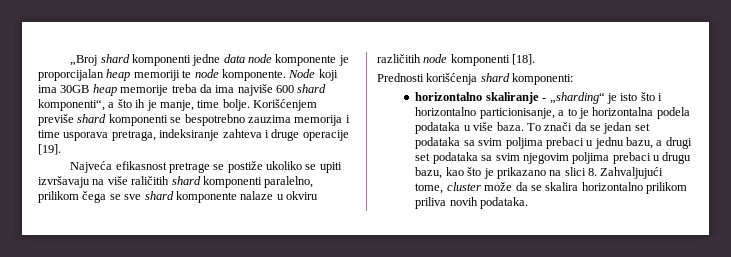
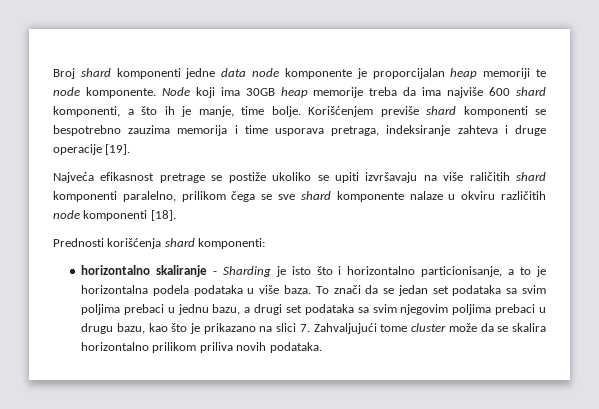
- „Broj shard komponenti jedne data node komponente je proporcijalan heap memoriji te node komponente.
+ Broj shard komponenti jedne data node komponente je proporcijalan heap memoriji te node komponente.
- Node koji ima 30GB heap memorije treba da ima najviše 600 shard komponenti“, a što ih je manje, time bolje.
+ Node koji ima 30GB heap memorije treba da ima najviše 600 shard komponenti, a što ih je manje, time bolje.
- horizontalno skaliranje - „sharding“ je isto što i horizontalno particionisanje, a to je horizontalna podela podataka u više baza.
+ horizontalno skaliranje - Sharding je isto što i horizontalno particionisanje, a to je horizontalna podela podataka u više baza.
- To znači da se jedan set podataka sa svim poljima prebaci u jednu bazu, a drugi set podataka sa svim njegovim poljima prebaci u drugu bazu, kao što je prikazano na slici 8. Zahvaljujući tome, cluster može da se skalira horizontalno prilikom priliva novih podataka.
+ To znači da se jedan set podataka sa svim poljima prebaci u jednu bazu, a drugi set podataka sa svim njegovim poljima prebaci u drugu bazu, kao što je prikazano na slici 7. Zahvaljujući tome cluster može da se skalira horizontalno prilikom priliva novih podataka.

